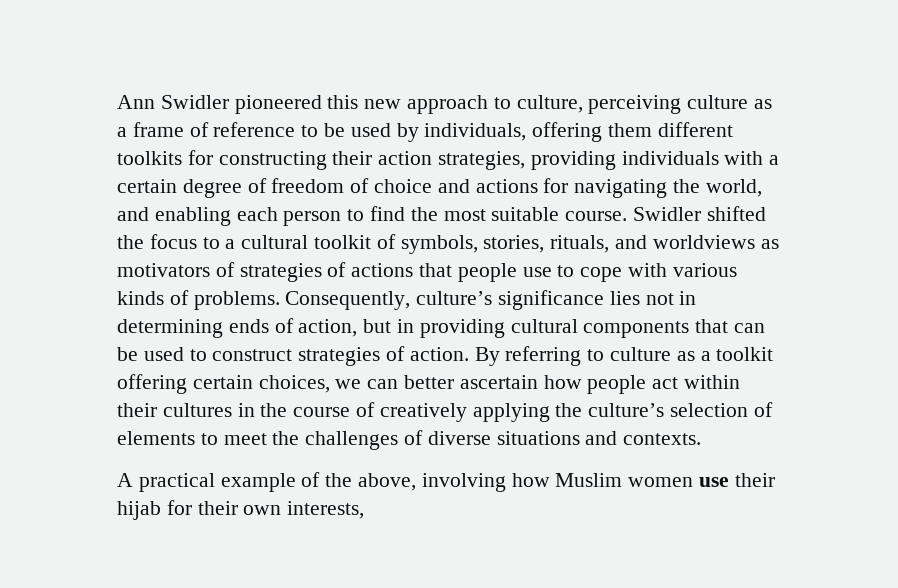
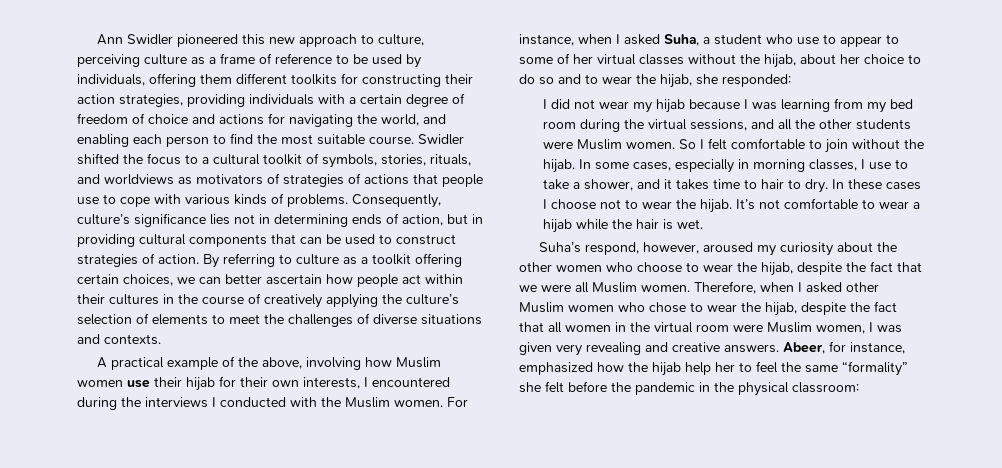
- A practical example of the above, involving how Muslim women use their hijab for their own interests,
+ A practical example of the above, involving how Muslim women use their hijab for their own interests, I encountered during the interviews I conducted with the Muslim women. For instance, when I asked Suha, a student who use to appear to some of her virtual classes without the hijab, about her choice to do so and to wear the hijab, she responded:
+ I did not wear my hijab because I was learning from my bed room during the virtual sessions, and all the other students were Muslim women. So I felt comfortable to join without the hijab. In some cases, especially in morning classes, I use to take a shower, and it takes time to hair to dry. In these cases I choose not to wear the hijab. It’s not comfortable to wear a hijab while the hair is wet.
+ Suha’s respond, however, aroused my curiosity about the other women who choose to wear the hijab, despite the fact that we were all Muslim women. Therefore, when I asked other Muslim women who chose to wear the hijab, despite the fact that all women in the virtual room were Muslim women, I was given very revealing and creative answers. Abeer, for instance, emphasized how the hijab help her to feel the same “formality” she felt before the pandemic in the physical classroom:

